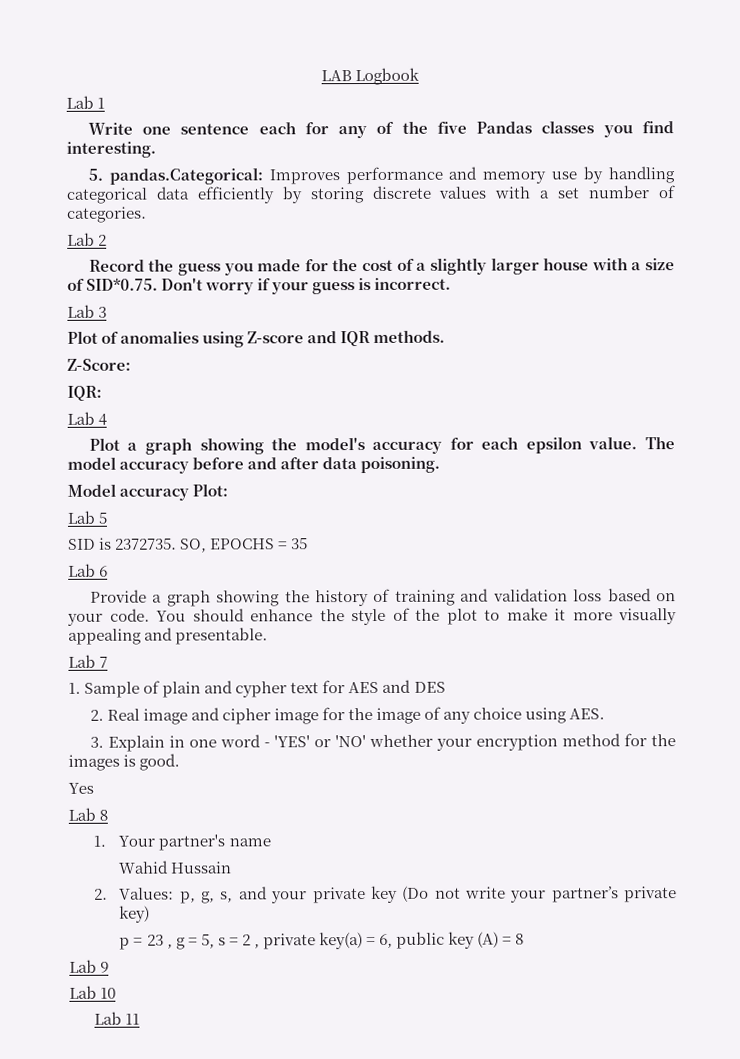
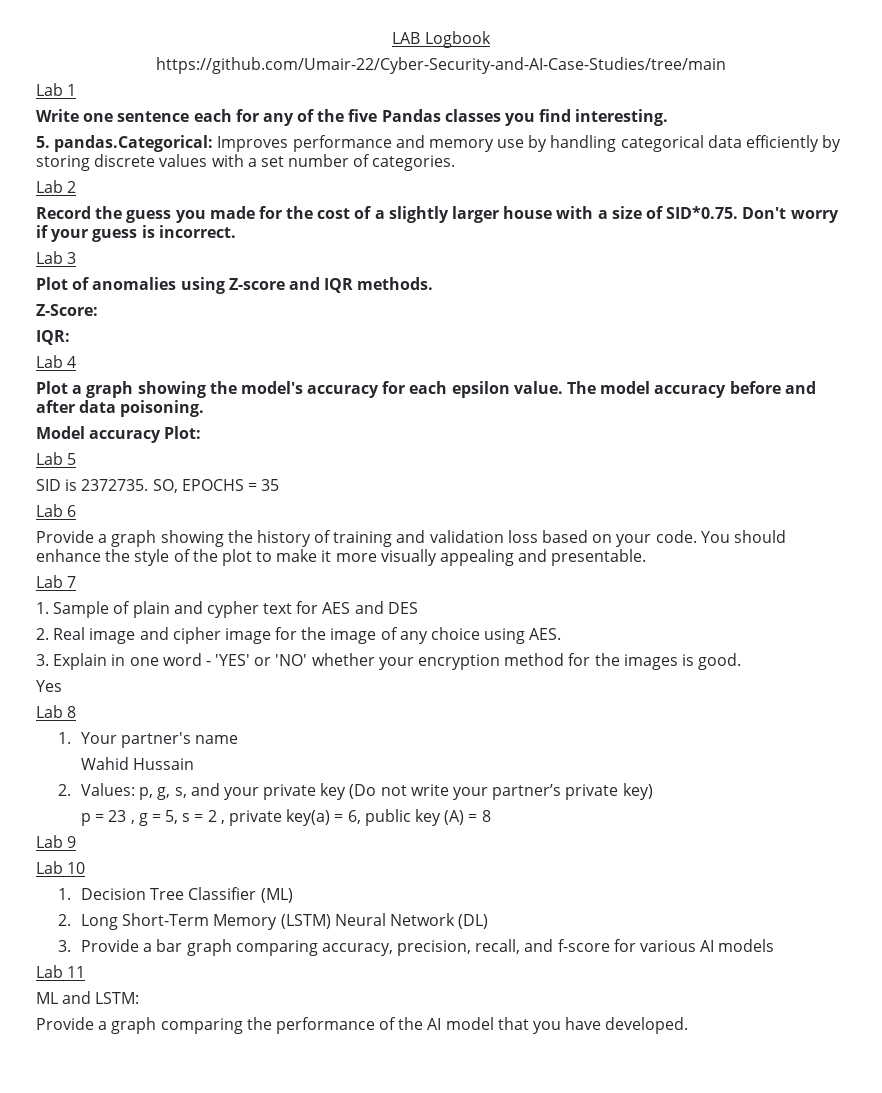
+ https://github.com/Umair-22/Cyber-Security-and-AI-Case-Studies/tree/main
+ 1. Decision Tree Classifier (ML)
+ 2. Long Short-Term Memory (LSTM) Neural Network (DL)
+ 3. Provide a bar graph comparing accuracy, precision, recall, and f-score for various AI models
  Lab 11
+ ML and LSTM:
+ Provide a graph comparing the performance of the AI model that you have developed.

